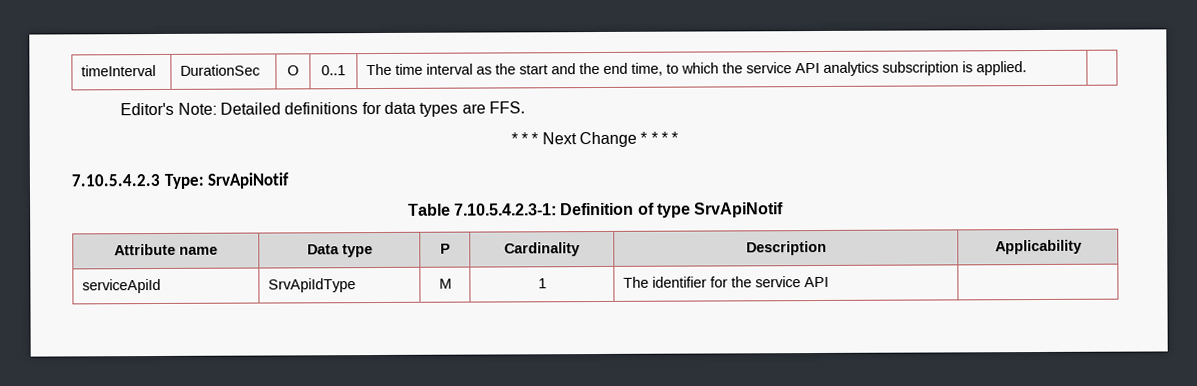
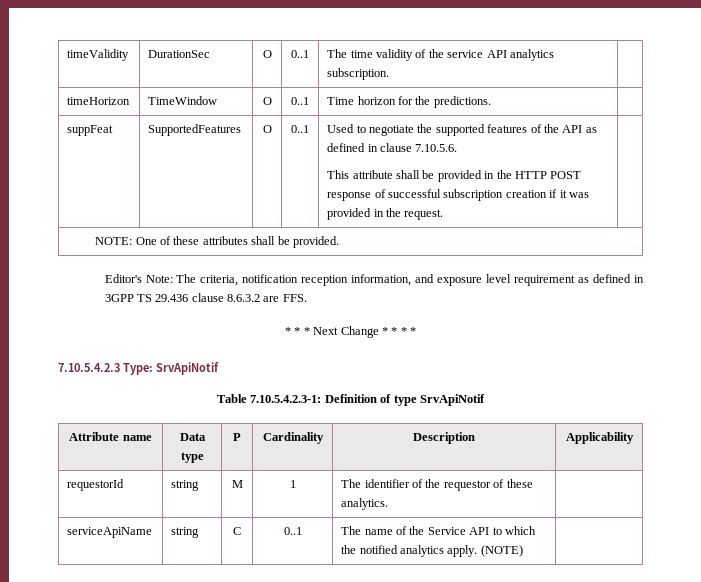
- timeInterval | DurationSec | O | 0..1 | The time interval as the start and the end time, to which the service API analytics subscription is applied. |
- Editor's Note: Detailed definitions for data types are FFS.
+ timeValidity | DurationSec | O | 0..1 | The time validity of the service API analytics subscription. |
+ timeHorizon | TimeWindow | O | 0..1 | Time horizon for the predictions. |
+ suppFeat | SupportedFeatures | O | 0..1 | Used to negotiate the supported features of the API as defined in clause 7.10.5.6.
+ This attribute shall be provided in the HTTP POST response of successful subscription creation if it was provided in the request. |
+ NOTE: One of these attributes shall be provided.
+ Editor's Note: The criteria, notification reception information, and exposure level requirement as defined in 3GPP TS 29.436 clause 8.6.3.2 are FFS.
- serviceApiId | SrvApiIdType | M | 1 | The identifier for the service API |
+ requestorId | string | M | 1 | The identifier of the requestor of these analytics. |
+ serviceApiName | string | C | 0..1 | The name of the Service API to which the notified analytics apply. (NOTE) |

